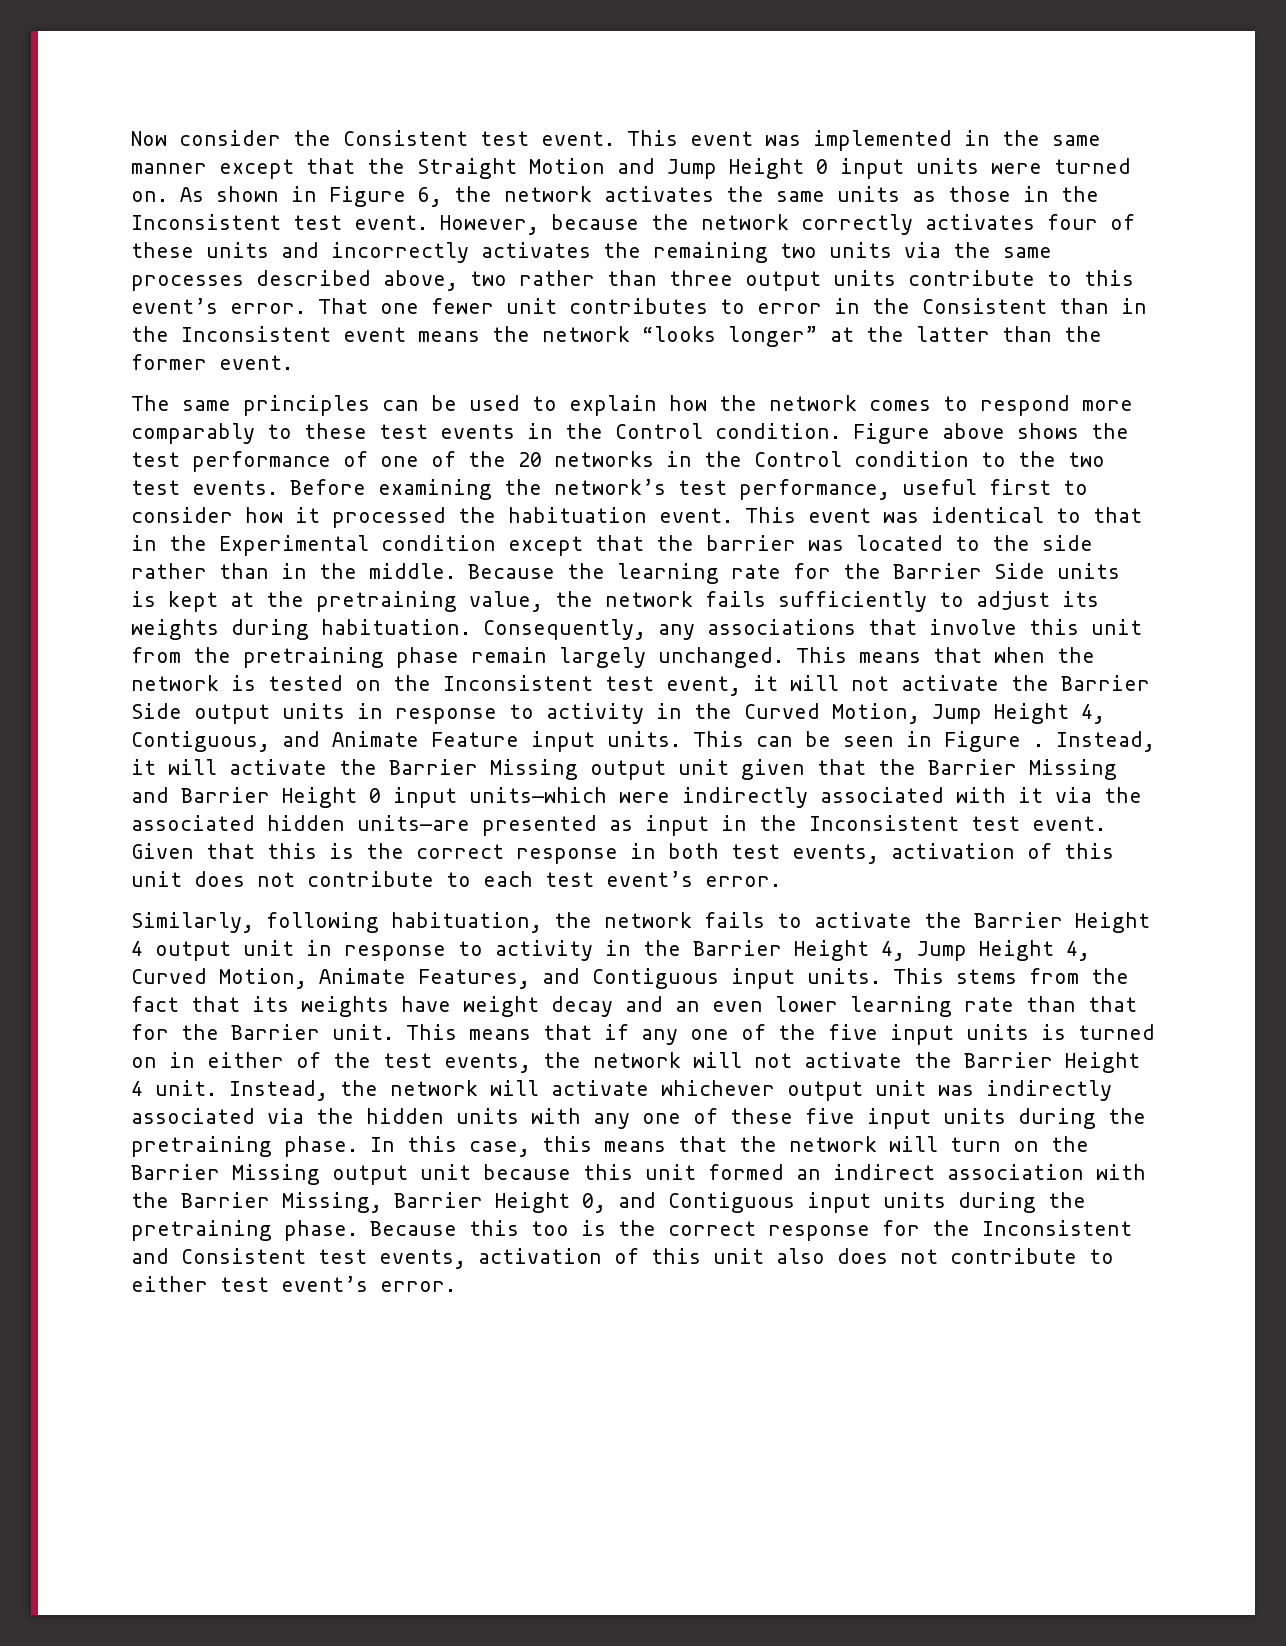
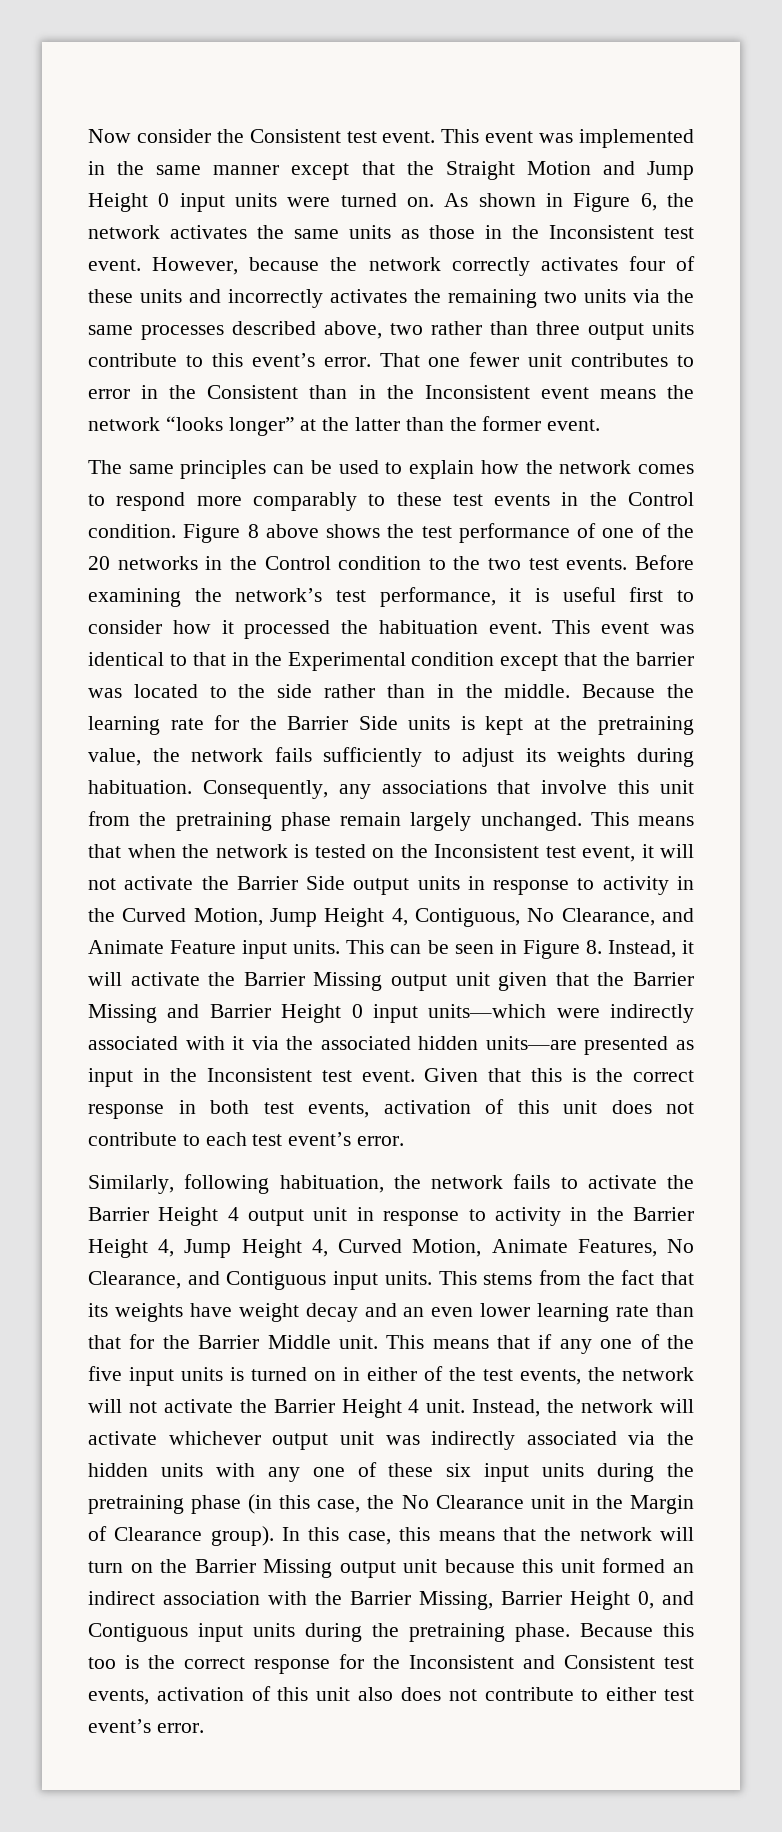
- Figure above shows the test performance of one of the 20 networks in the Control condition to the two test events.
+ Figure 8 above shows the test performance of one of the 20 networks in the Control condition to the two test events.
- Before examining the network’s test performance, useful first to consider how it processed the habituation event.
+ Before examining the network’s test performance, it is useful first to consider how it processed the habituation event.
- This means that when the network is tested on the Inconsistent test event, it will not activate the Barrier Side output units in response to activity in the Curved Motion, Jump Height 4, Contiguous, and Animate Feature input units.
+ This means that when the network is tested on the Inconsistent test event, it will not activate the Barrier Side output units in response to activity in the Curved Motion, Jump Height 4, Contiguous, No Clearance, and Animate Feature input units.
- This can be seen in Figure . Instead, it will activate the Barrier Missing output unit given that the Barrier Missing and Barrier Height 0 input units—which were indirectly associated with it via the associated hidden units—are presented as input in the Inconsistent test event.
+ This can be seen in Figure 8. Instead, it will activate the Barrier Missing output unit given that the Barrier Missing and Barrier Height 0 input units—which were indirectly associated with it via the associated hidden units—are presented as input in the Inconsistent test event.
- Similarly, following habituation, the network fails to activate the Barrier Height 4 output unit in response to activity in the Barrier Height 4, Jump Height 4, Curved Motion, Animate Features, and Contiguous input units.
+ Similarly, following habituation, the network fails to activate the Barrier Height 4 output unit in response to activity in the Barrier Height 4, Jump Height 4, Curved Motion, Animate Features, No Clearance, and Contiguous input units.
- This stems from the fact that its weights have weight decay and an even lower learning rate than that for the Barrier unit.
+ This stems from the fact that its weights have weight decay and an even lower learning rate than that for the Barrier Middle unit.
- Instead, the network will activate whichever output unit was indirectly associated via the hidden units with any one of these five input units during the pretraining phase.
+ Instead, the network will activate whichever output unit was indirectly associated via the hidden units with any one of these six input units during the pretraining phase (in this case, the No Clearance unit in the Margin of Clearance group).

